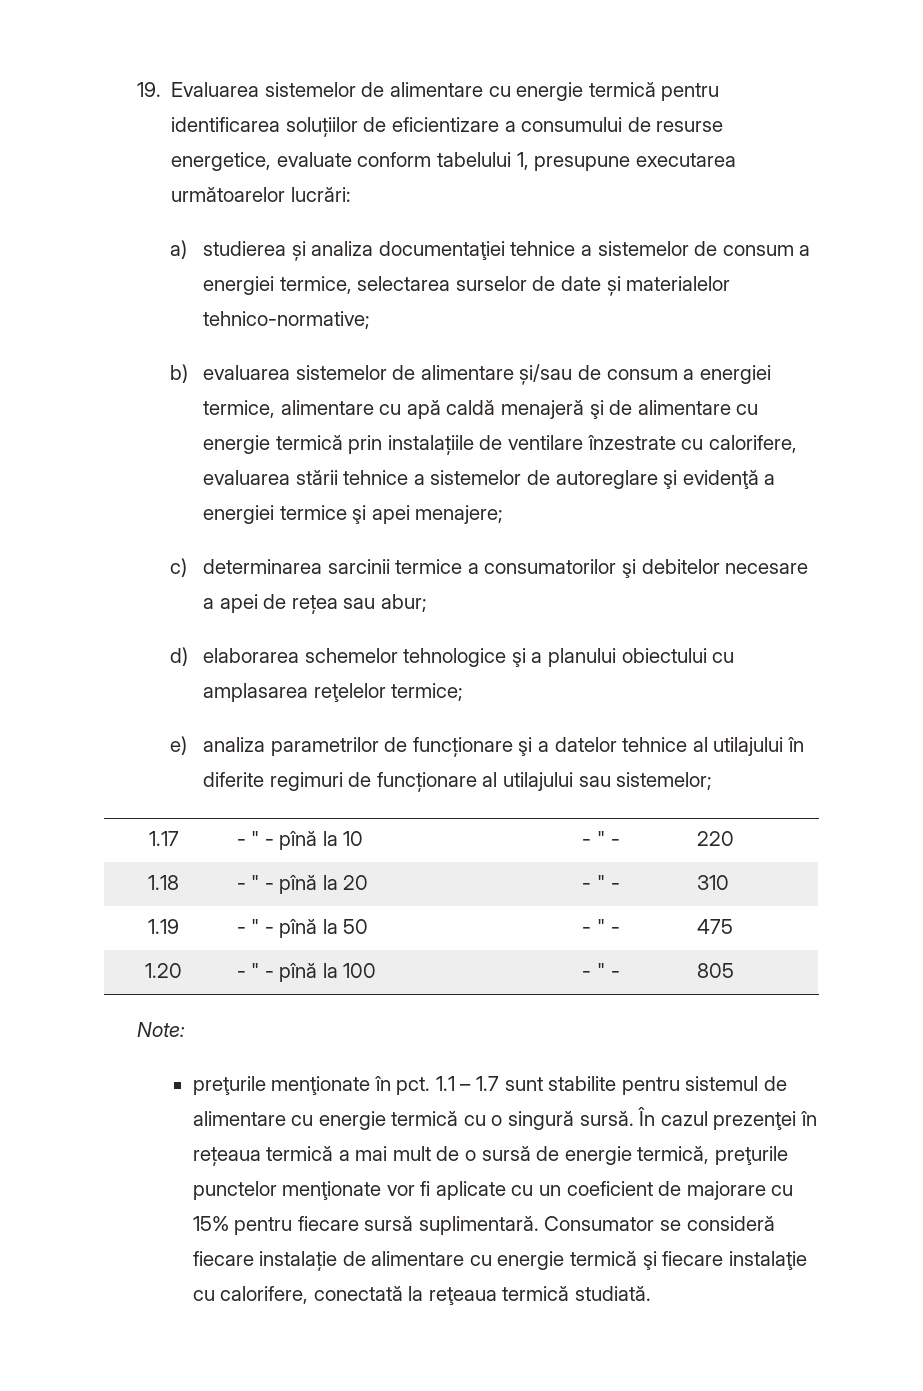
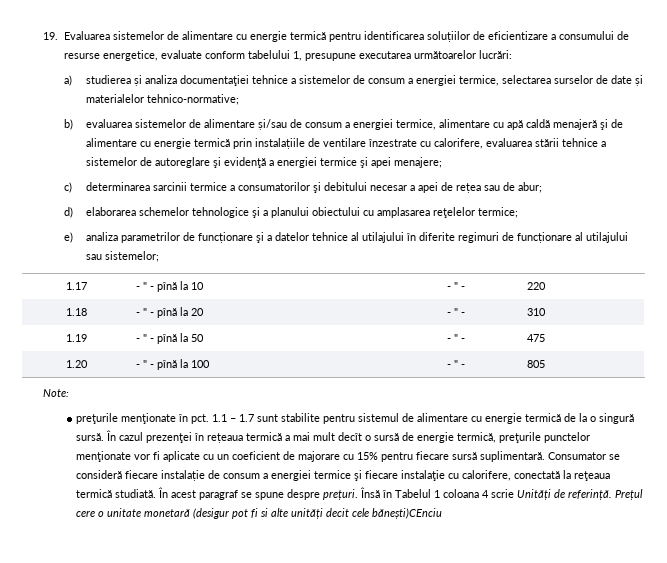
- c) determinarea sarcinii termice a consumatorilor şi debitelor necesare a apei de rețea sau abur;
+ c) determinarea sarcinii termice a consumatorilor şi debitului necesar a apei de rețea sau de abur;
- 1.1 – 1.7 sunt stabilite pentru sistemul de alimentare cu energie termică cu o singură sursă.
+ 1.1 – 1.7 sunt stabilite pentru sistemul de alimentare cu energie termică de la o singură sursă.
- În cazul prezenţei în rețeaua termică a mai mult de o sursă de energie termică, preţurile punctelor menţionate vor fi aplicate cu un coeficient de majorare cu 15% pentru fiecare sursă suplimentară.
+ În cazul prezenţei în rețeaua termică a mai mult decît o sursă de energie termică, preţurile punctelor menţionate vor fi aplicate cu un coeficient de majorare cu 15% pentru fiecare sursă suplimentară.
- Consumator se consideră fiecare instalație de alimentare cu energie termică şi fiecare instalaţie cu calorifere, conectată la reţeaua termică studiată.
+ Consumator se consideră fiecare instalație de consum a energiei termice şi fiecare instalaţie cu calorifere, conectată la reţeaua termică studiată.
+ În acest paragraf se spune despre prețuri. Însă în Tabelul 1 coloana 4 scrie Unități de referință. Prețul cere o unitate monetară (desigur pot fi si alte unități decit cele bănești)CEnciu

